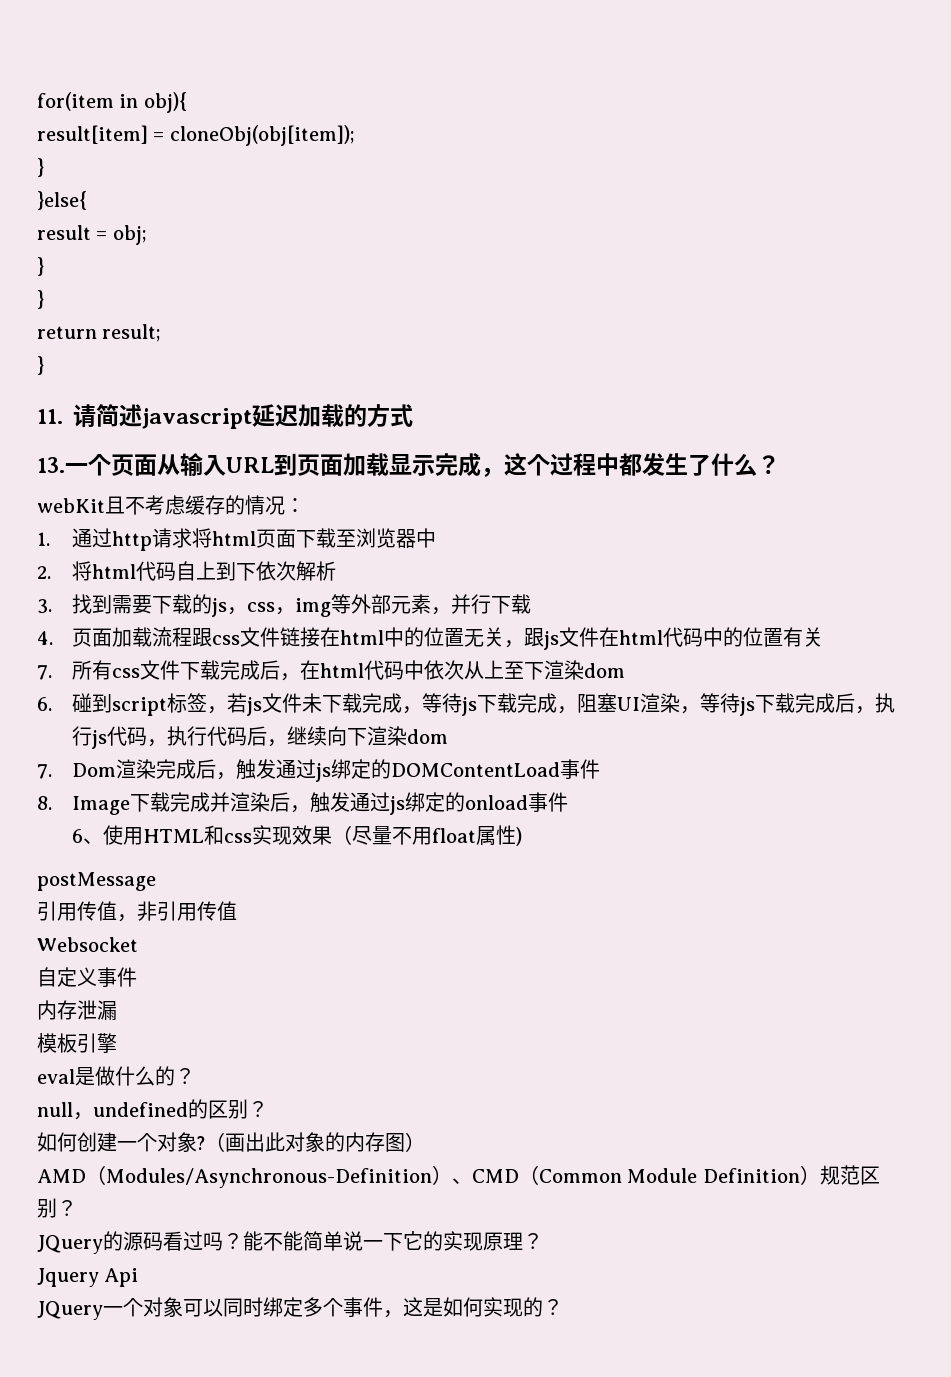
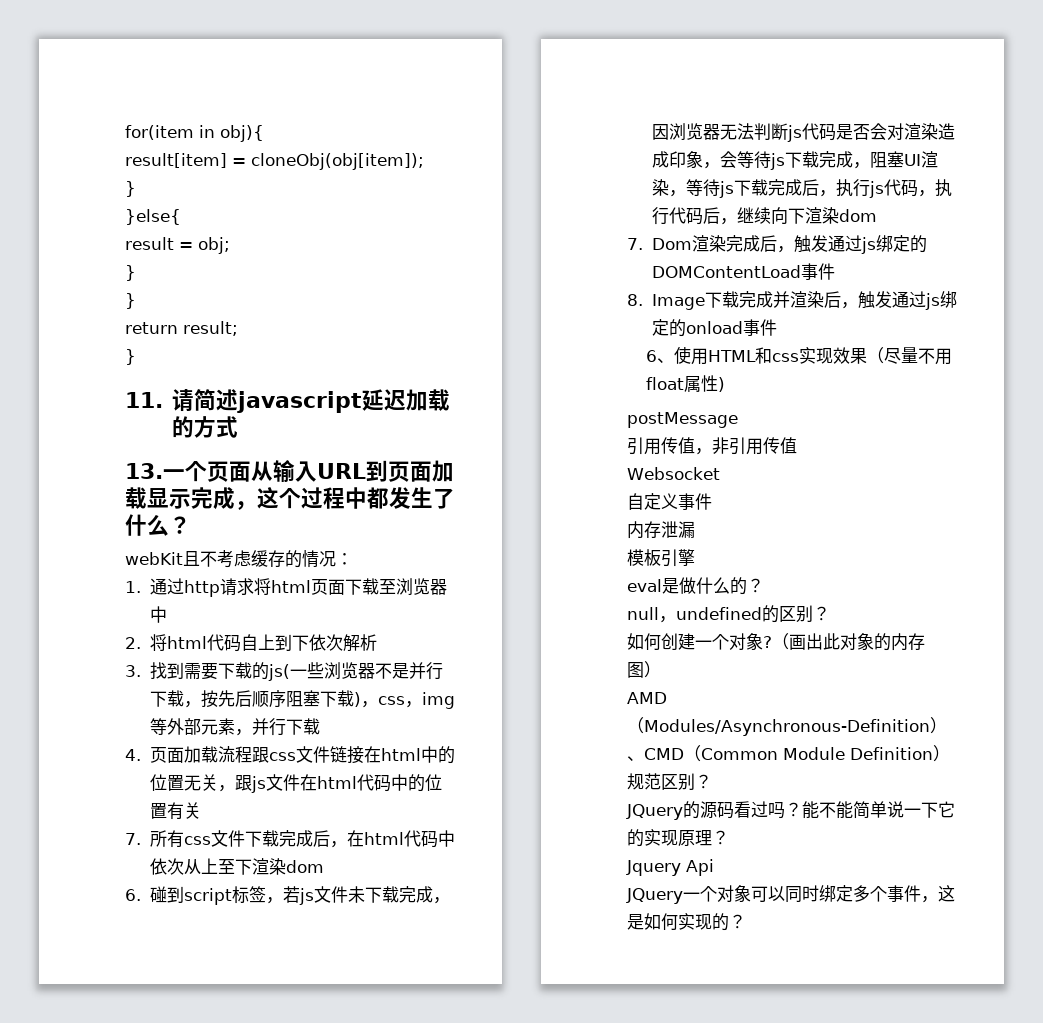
- 3.找到需要下载的js，css，img等外部元素，并行下载
+ 3.找到需要下载的js(一些浏览器不是并行下载，按先后顺序阻塞下载)，css，img等外部元素，并行下载
- 6.碰到script标签，若js文件未下载完成，等待js下载完成，阻塞UI渲染，等待js下载完成后，执行js代码，执行代码后，继续向下渲染dom
+ 6.碰到script标签，若js文件未下载完成，因浏览器无法判断js代码是否会对渲染造成印象，会等待js下载完成，阻塞UI渲染，等待js下载完成后，执行js代码，执行代码后，继续向下渲染dom

